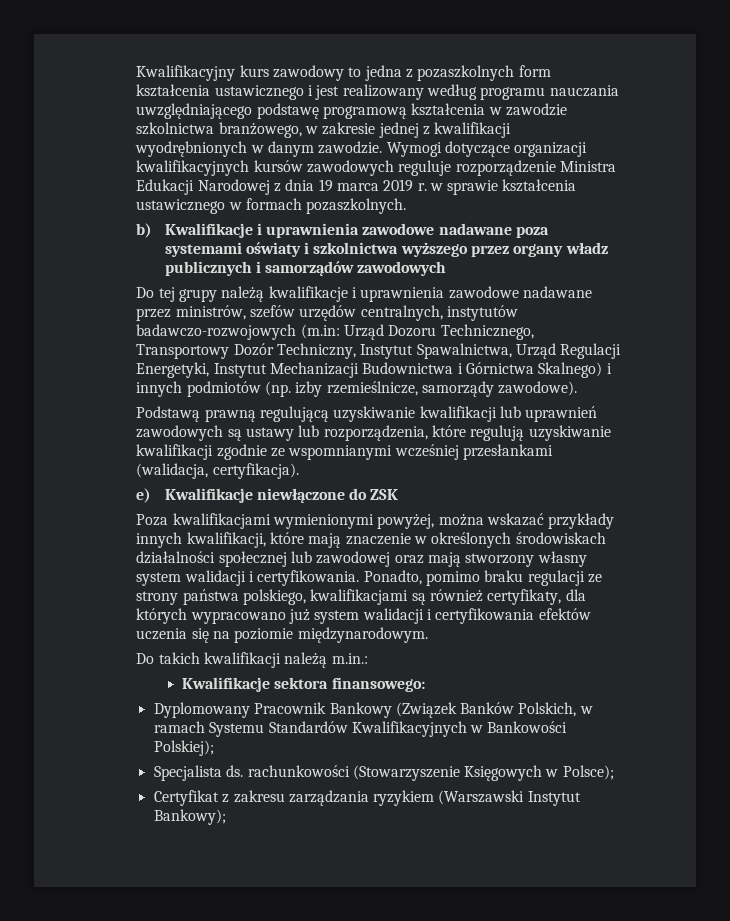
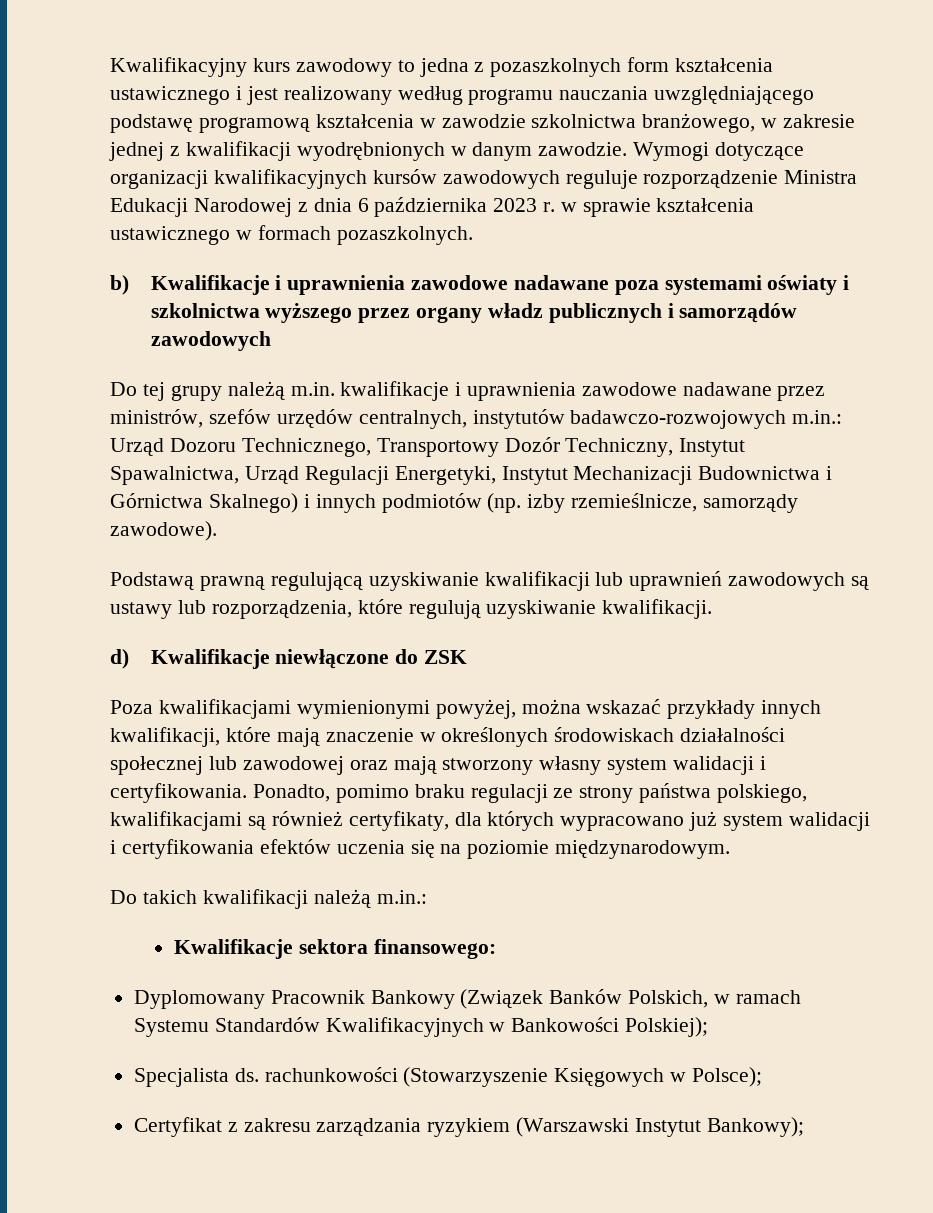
- Wymogi dotyczące organizacji kwalifikacyjnych kursów zawodowych reguluje rozporządzenie Ministra Edukacji Narodowej z dnia 19 marca 2019 r. w sprawie kształcenia ustawicznego w formach pozaszkolnych.
+ Wymogi dotyczące organizacji kwalifikacyjnych kursów zawodowych reguluje rozporządzenie Ministra Edukacji Narodowej z dnia 6 października 2023 r. w sprawie kształcenia ustawicznego w formach pozaszkolnych.
- Do tej grupy należą kwalifikacje i uprawnienia zawodowe nadawane przez ministrów, szefów urzędów centralnych, instytutów badawczo-rozwojowych (m.in: Urząd Dozoru Technicznego, Transportowy Dozór Techniczny, Instytut Spawalnictwa, Urząd Regulacji Energetyki, Instytut Mechanizacji Budownictwa i Górnictwa Skalnego) i innych podmiotów (np. izby rzemieślnicze, samorządy zawodowe).
+ Do tej grupy należą m.in. kwalifikacje i uprawnienia zawodowe nadawane przez ministrów, szefów urzędów centralnych, instytutów badawczo-rozwojowych m.in.: Urząd Dozoru Technicznego, Transportowy Dozór Techniczny, Instytut Spawalnictwa, Urząd Regulacji Energetyki, Instytut Mechanizacji Budownictwa i Górnictwa Skalnego) i innych podmiotów (np. izby rzemieślnicze, samorządy zawodowe).
- Podstawą prawną regulującą uzyskiwanie kwalifikacji lub uprawnień zawodowych są ustawy lub rozporządzenia, które regulują uzyskiwanie kwalifikacji zgodnie ze wspomnianymi wcześniej przesłankami (walidacja, certyfikacja).
- e) Kwalifikacje niewłączone do ZSK
+ Podstawą prawną regulującą uzyskiwanie kwalifikacji lub uprawnień zawodowych są ustawy lub rozporządzenia, które regulują uzyskiwanie kwalifikacji.
+ d) Kwalifikacje niewłączone do ZSK

